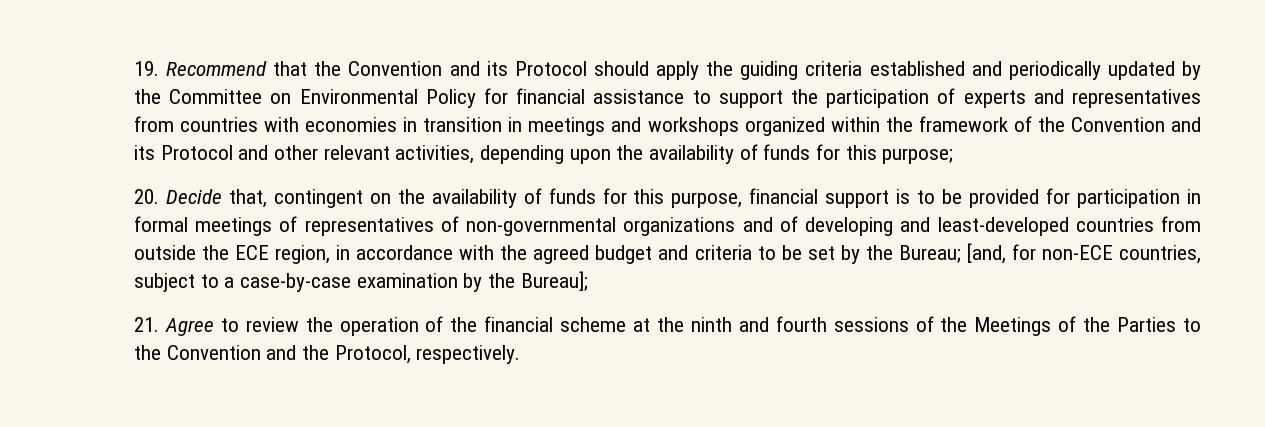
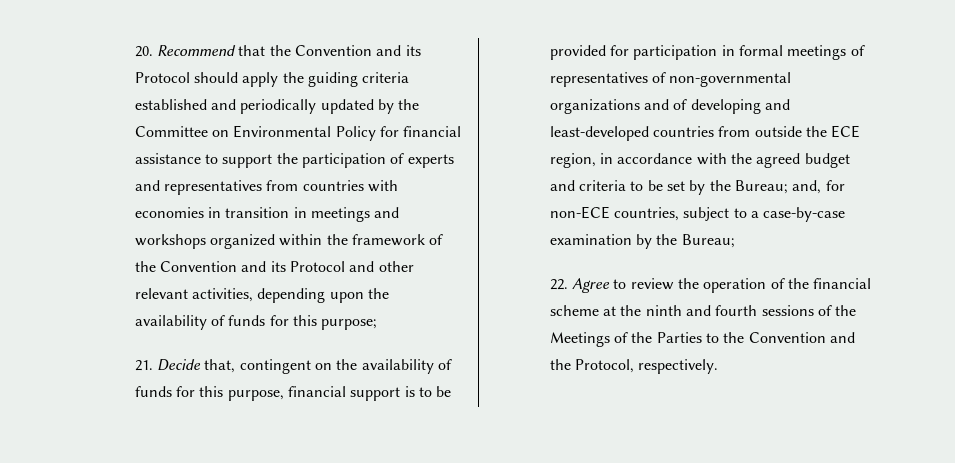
- 19. Recommend that the Convention and its Protocol should apply the guiding criteria established and periodically updated by the Committee on Environmental Policy for financial assistance to support the participation of experts and representatives from countries with economies in transition in meetings and workshops organized within the framework of the Convention and its Protocol and other relevant activities, depending upon the availability of funds for this purpose;
+ 20. Recommend that the Convention and its Protocol should apply the guiding criteria established and periodically updated by the Committee on Environmental Policy for financial assistance to support the participation of experts and representatives from countries with economies in transition in meetings and workshops organized within the framework of the Convention and its Protocol and other relevant activities, depending upon the availability of funds for this purpose;
- 20. Decide that, contingent on the availability of funds for this purpose, financial support is to be provided for participation in formal meetings of representatives of non-governmental organizations and of developing and least-developed countries from outside the ECE region, in accordance with the agreed budget and criteria to be set by the Bureau;
+ 21. Decide that, contingent on the availability of funds for this purpose, financial support is to be provided for participation in formal meetings of representatives of non-governmental organizations and of developing and least-developed countries from outside the ECE region, in accordance with the agreed budget and criteria to be set by the Bureau;
- [and, for non-ECE countries, subject to a case-by-case examination by the Bureau];
- 21. Agree to review the operation of the financial scheme at the ninth and fourth sessions of the Meetings of the Parties to the Convention and the Protocol, respectively.
+ and, for non-ECE countries, subject to a case-by-case examination by the Bureau;
+ 22. Agree to review the operation of the financial scheme at the ninth and fourth sessions of the Meetings of the Parties to the Convention and the Protocol, respectively.

